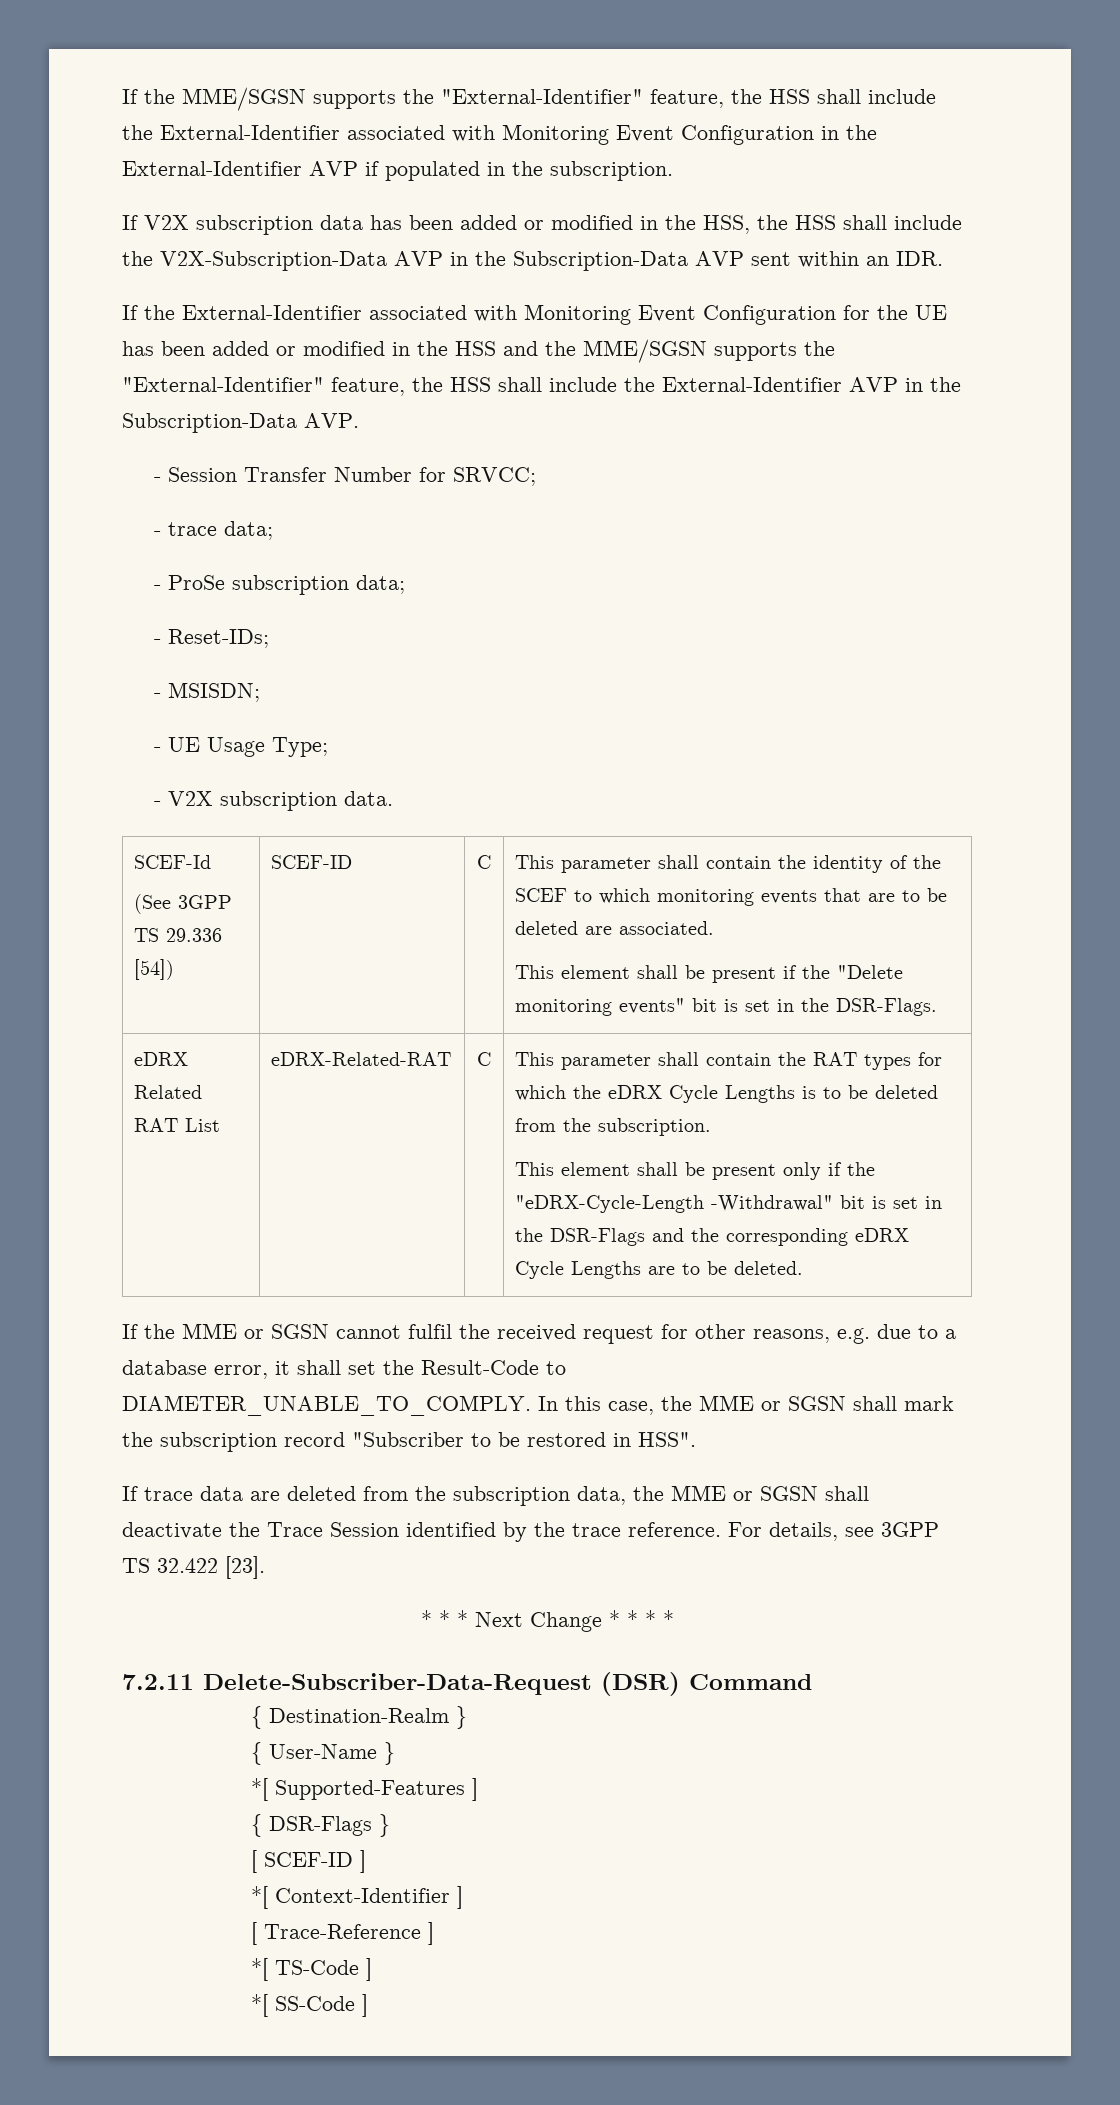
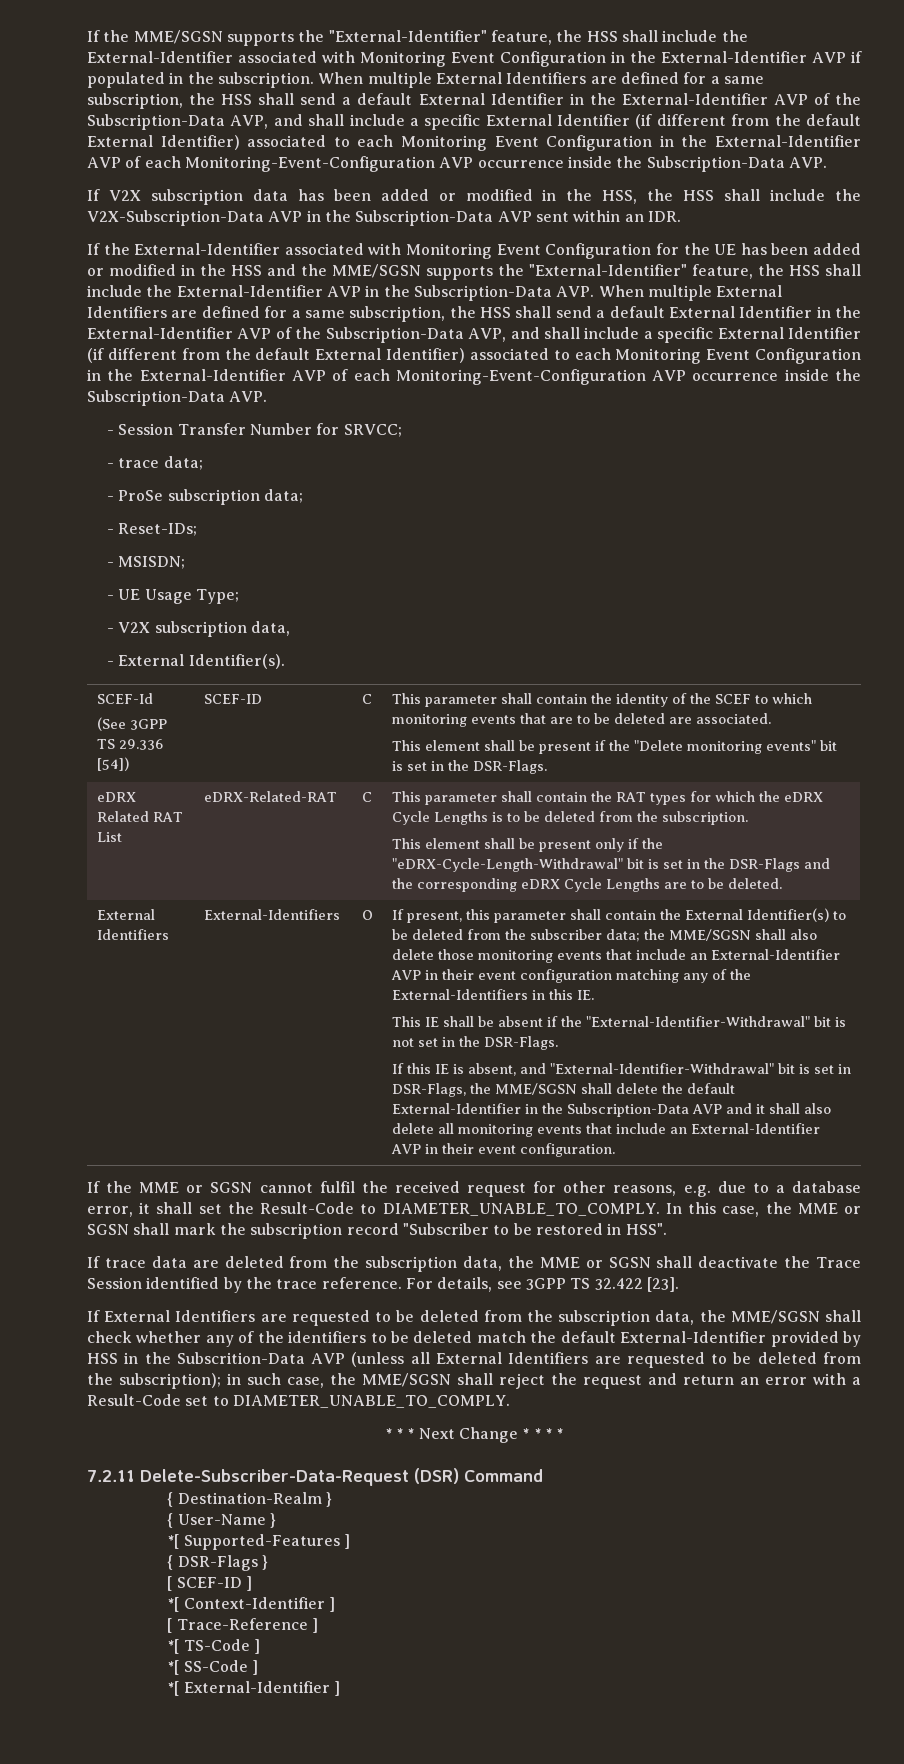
- If the MME/SGSN supports the "External-Identifier" feature, the HSS shall include the External-Identifier associated with Monitoring Event Configuration in the External-Identifier AVP if populated in the subscription.
+ If the MME/SGSN supports the "External-Identifier" feature, the HSS shall include the External-Identifier associated with Monitoring Event Configuration in the External-Identifier AVP if populated in the subscription. When multiple External Identifiers are defined for a same subscription, the HSS shall send a default External Identifier in the External-Identifier AVP of the Subscription-Data AVP, and shall include a specific External Identifier (if different from the default External Identifier) associated to each Monitoring Event Configuration in the External-Identifier AVP of each Monitoring-Event-Configuration AVP occurrence inside the Subscription-Data AVP.
- If the External-Identifier associated with Monitoring Event Configuration for the UE has been added or modified in the HSS and the MME/SGSN supports the "External-Identifier" feature, the HSS shall include the External-Identifier AVP in the Subscription-Data AVP.
+ If the External-Identifier associated with Monitoring Event Configuration for the UE has been added or modified in the HSS and the MME/SGSN supports the "External-Identifier" feature, the HSS shall include the External-Identifier AVP in the Subscription-Data AVP. When multiple External Identifiers are defined for a same subscription, the HSS shall send a default External Identifier in the External-Identifier AVP of the Subscription-Data AVP, and shall include a specific External Identifier (if different from the default External Identifier) associated to each Monitoring Event Configuration in the External-Identifier AVP of each Monitoring-Event-Configuration AVP occurrence inside the Subscription-Data AVP.
- - V2X subscription data.
+ - V2X subscription data,
+ - External Identifier(s).
- This element shall be present only if the "eDRX-Cycle-Length -Withdrawal" bit is set in the DSR-Flags and the corresponding eDRX Cycle Lengths are to be deleted.
+ This element shall be present only if the "eDRX-Cycle-Length-Withdrawal" bit is set in the DSR-Flags and the corresponding eDRX Cycle Lengths are to be deleted.
+ External Identifiers | External-Identifiers | O | If present, this parameter shall contain the External Identifier(s) to be deleted from the subscriber data; the MME/SGSN shall also delete those monitoring events that include an External-Identifier AVP in their event configuration matching any of the External-Identifiers in this IE.
+ This IE shall be absent if the "External-Identifier-Withdrawal" bit is not set in the DSR-Flags.
+ If this IE is absent, and "External-Identifier-Withdrawal" bit is set in DSR-Flags, the MME/SGSN shall delete the default External-Identifier in the Subscription-Data AVP and it shall also delete all monitoring events that include an External-Identifier AVP in their event configuration.
+ If External Identifiers are requested to be deleted from the subscription data, the MME/SGSN shall check whether any of the identifiers to be deleted match the default External-Identifier provided by HSS in the Subscrition-Data AVP (unless all External Identifiers are requested to be deleted from the subscription); in such case, the MME/SGSN shall reject the request and return an error with a Result-Code set to DIAMETER_UNABLE_TO_COMPLY.
+ *[ External-Identifier ]

